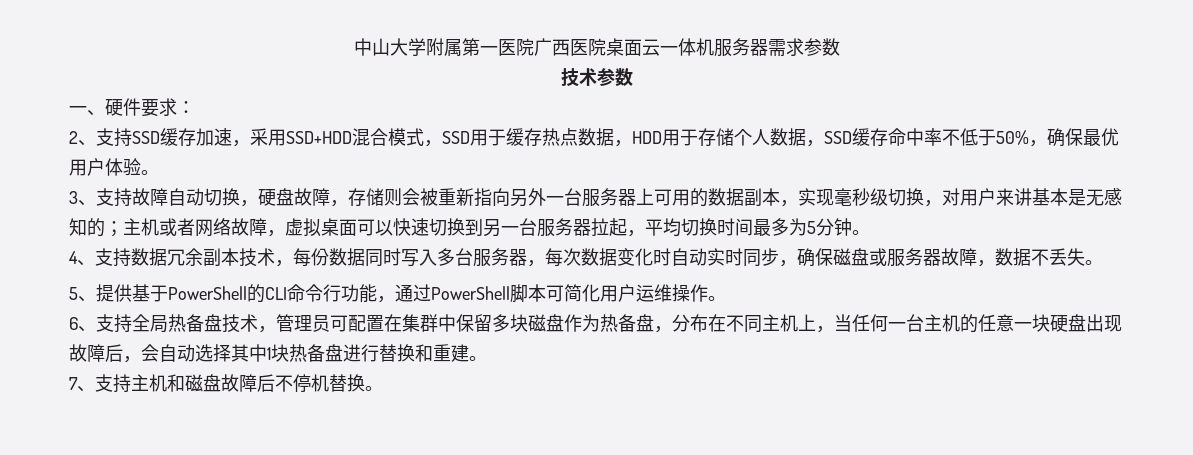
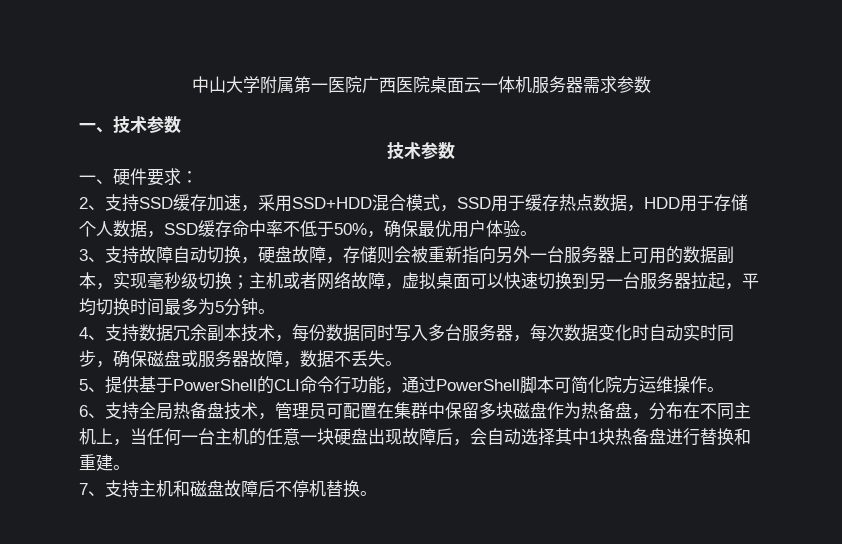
+ 一、技术参数
- 3、支持故障自动切换，硬盘故障，存储则会被重新指向另外一台服务器上可用的数据副本，实现毫秒级切换，对用户来讲基本是无感知的；主机或者网络故障，虚拟桌面可以快速切换到另一台服务器拉起，平均切换时间最多为5分钟。
+ 3、支持故障自动切换，硬盘故障，存储则会被重新指向另外一台服务器上可用的数据副本，实现毫秒级切换；主机或者网络故障，虚拟桌面可以快速切换到另一台服务器拉起，平均切换时间最多为5分钟。
- 5、提供基于PowerShell的CLI命令行功能，通过PowerShell脚本可简化用户运维操作。
+ 5、提供基于PowerShell的CLI命令行功能，通过PowerShell脚本可简化院方运维操作。

